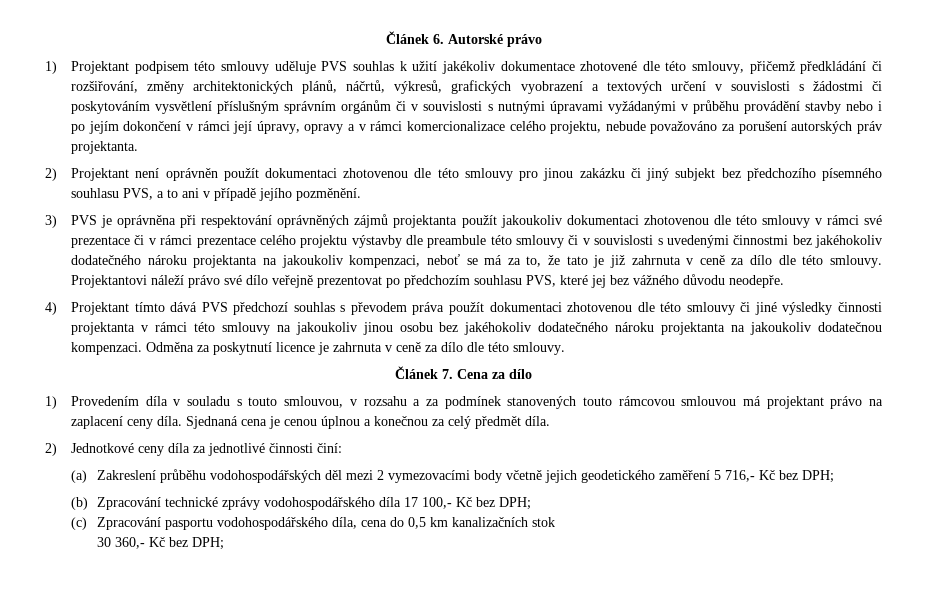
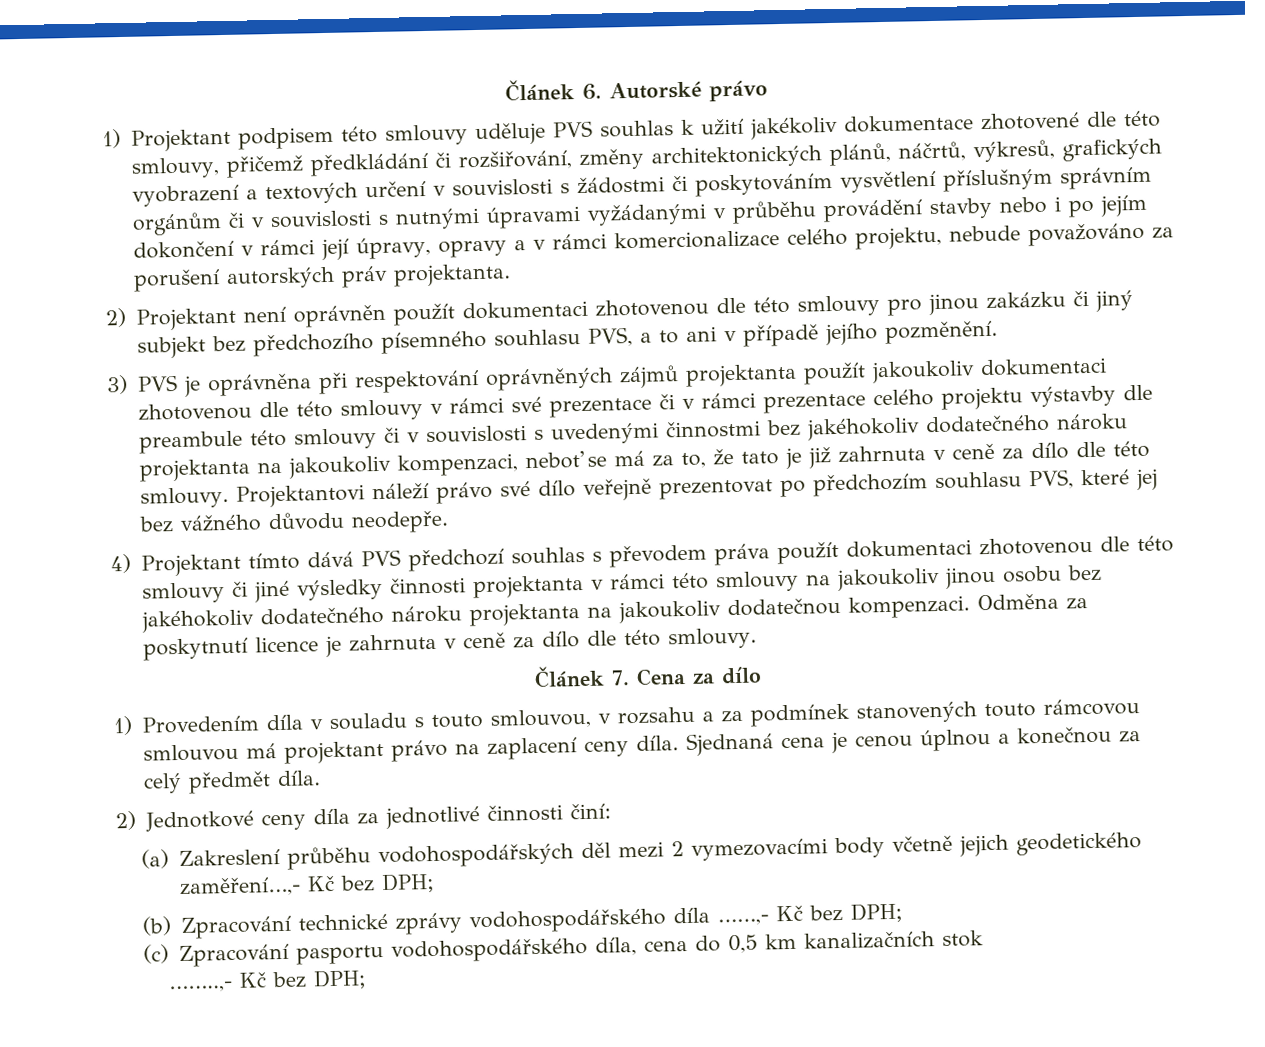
- (a) Zakreslení průběhu vodohospodářských děl mezi 2 vymezovacími body včetně jejich geodetického zaměření 5 716,- Kč bez DPH;
+ (a) Zakreslení průběhu vodohospodářských děl mezi 2 vymezovacími body včetně jejich geodetického zaměření…,- Kč bez DPH;
- (b) Zpracování technické zprávy vodohospodářského díla 17 100,- Kč bez DPH;
+ (b) Zpracování technické zprávy vodohospodářského díla ……,- Kč bez DPH;
- 30 360,- Kč bez DPH;
+ ……..,- Kč bez DPH;

